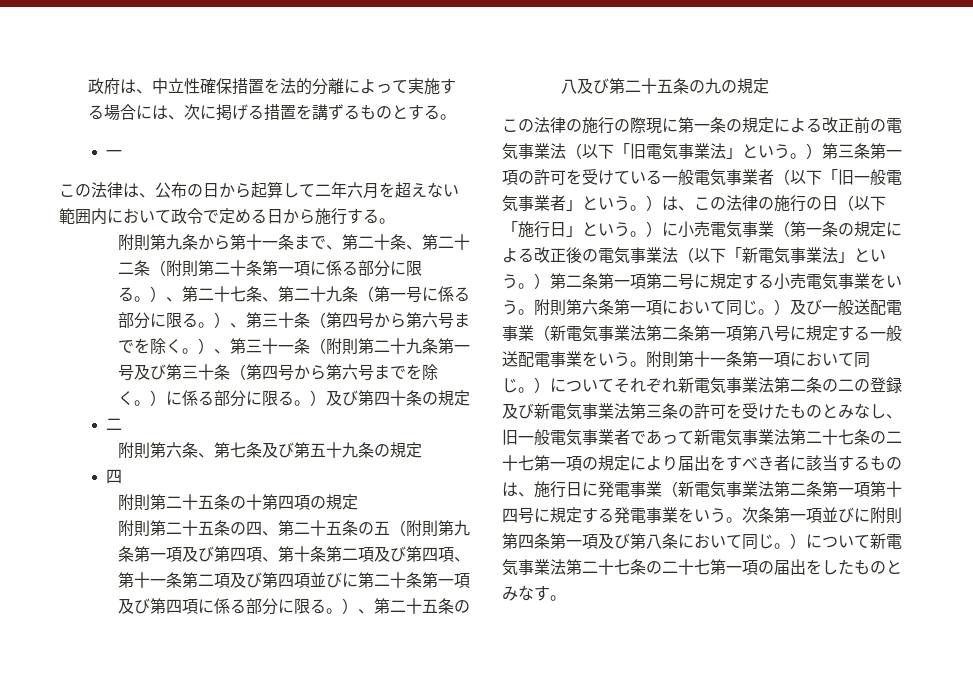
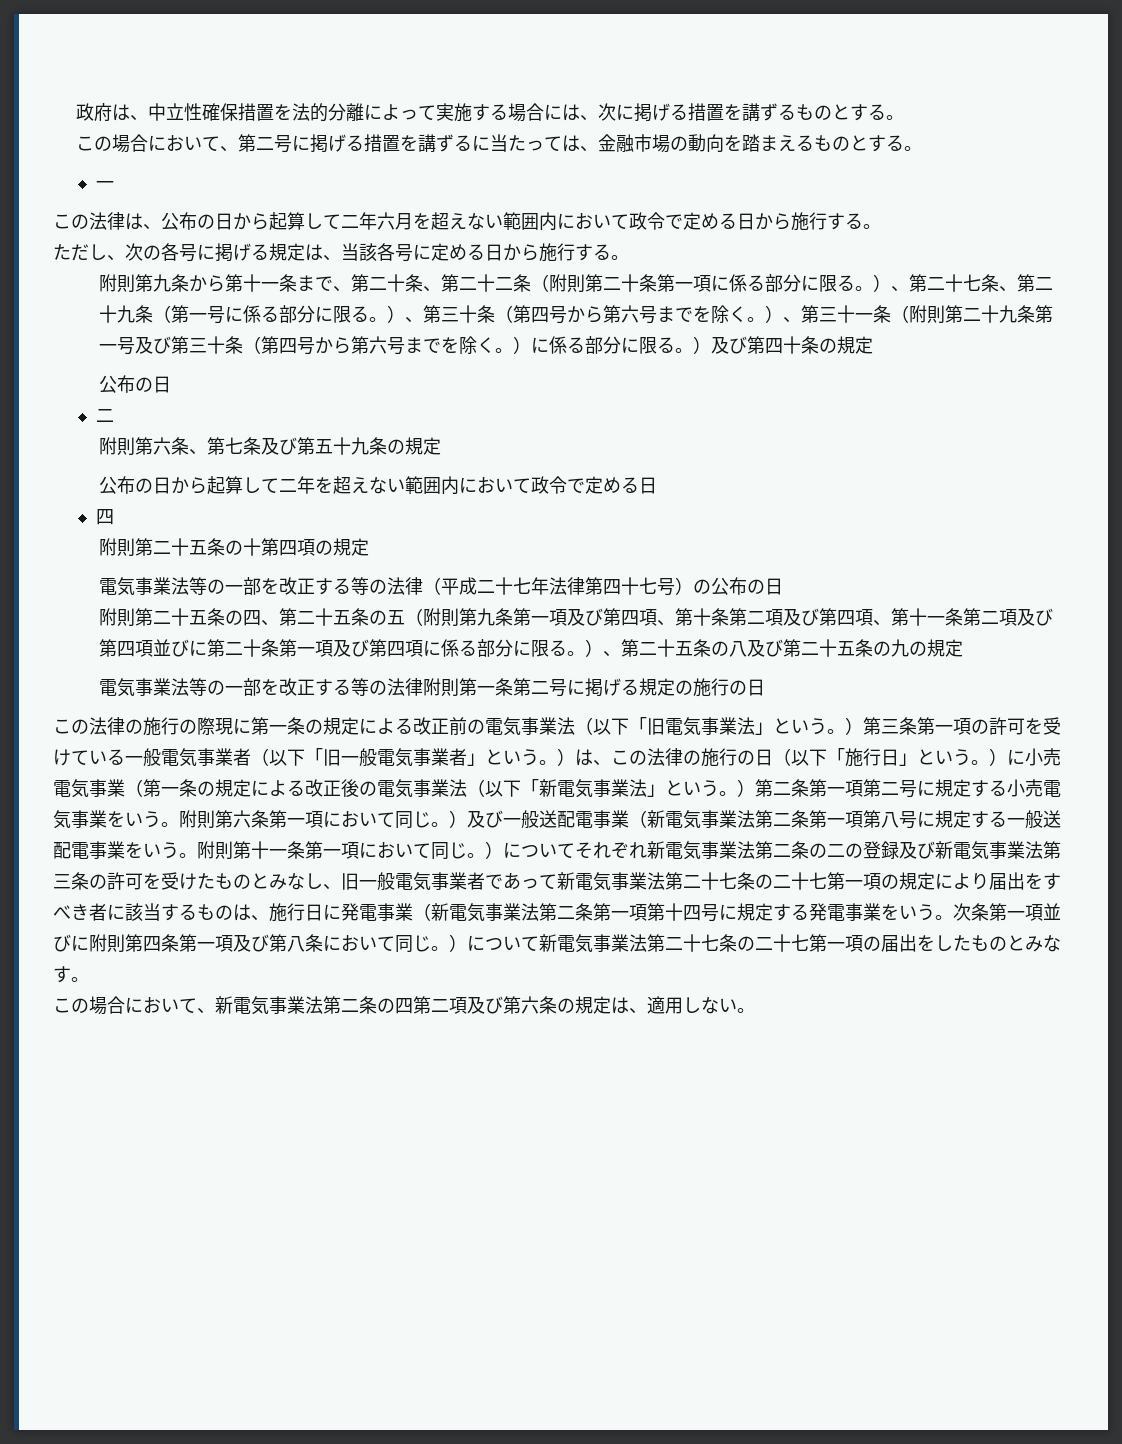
+ この場合において、第二号に掲げる措置を講ずるに当たっては、金融市場の動向を踏まえるものとする。
+ ただし、次の各号に掲げる規定は、当該各号に定める日から施行する。
  附則第九条から第十一条まで、第二十条、第二十二条（附則第二十条第一項に係る部分に限る。）、第二十七条、第二十九条（第一号に係る部分に限る。）、第三十条（第四号から第六号までを除く。）、第三十一条（附則第二十九条第一号及び第三十条（第四号から第六号までを除く。）に係る部分に限る。）及び第四十条の規定
+ 公布の日
+ 公布の日から起算して二年を超えない範囲内において政令で定める日
+ 電気事業法等の一部を改正する等の法律（平成二十七年法律第四十七号）の公布の日
+ 電気事業法等の一部を改正する等の法律附則第一条第二号に掲げる規定の施行の日
+ この場合において、新電気事業法第二条の四第二項及び第六条の規定は、適用しない。

